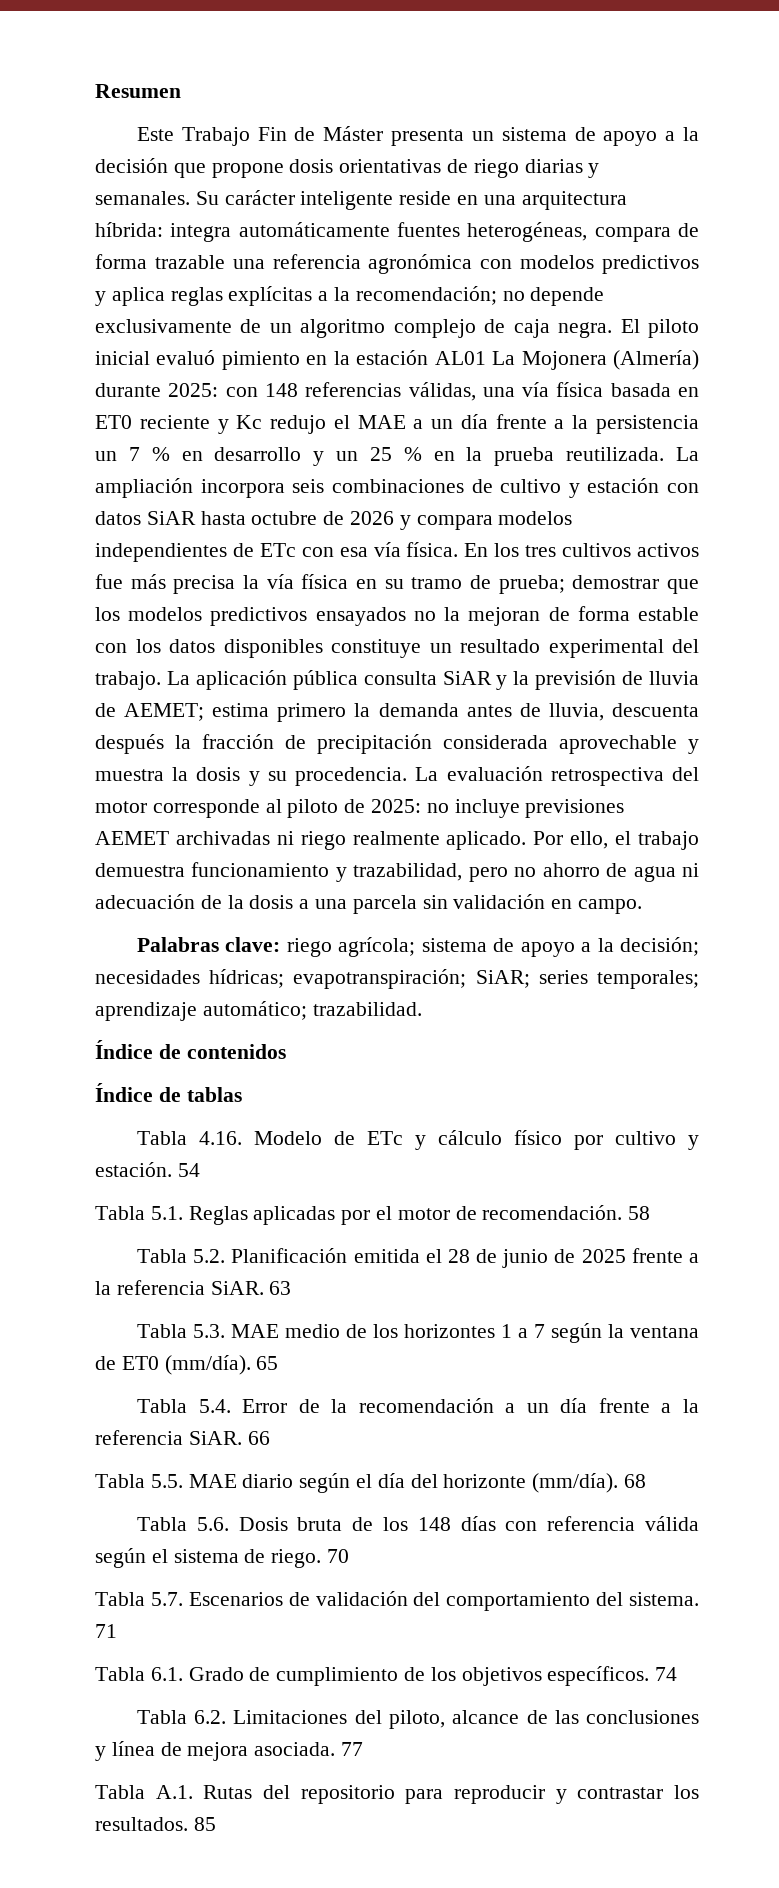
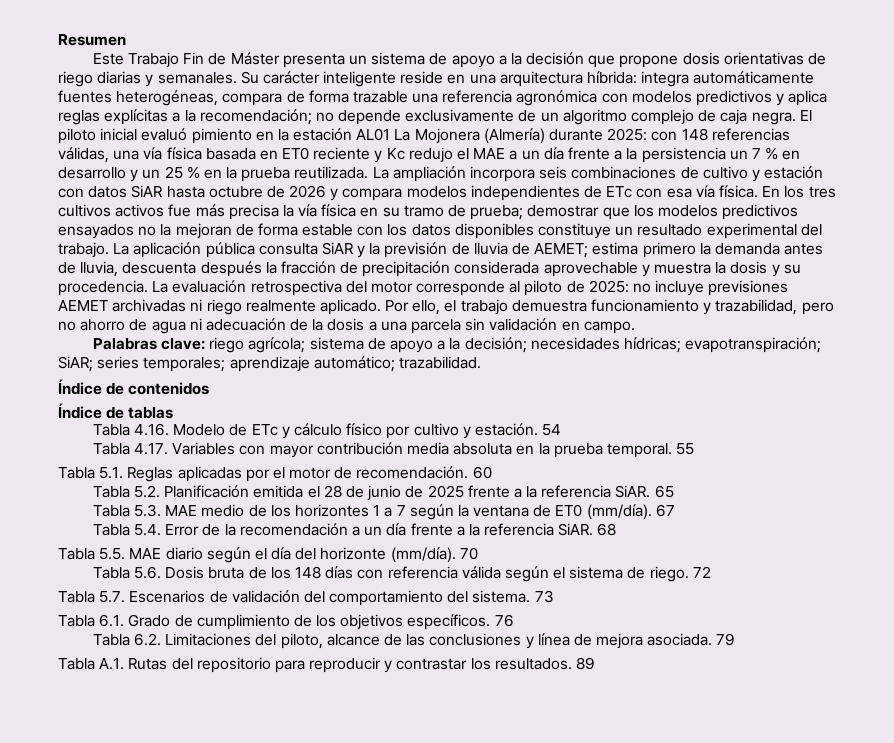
+ Tabla 4.17. Variables con mayor contribución media absoluta en la prueba temporal. 55
- 58
+ 60
- 63
+ 65
- 65
+ 67
- 66
+ 68
- 68
+ 70
- 70
+ 72
- 71
+ 73
- 74
+ 76
- 77
+ 79
- 85
+ 89

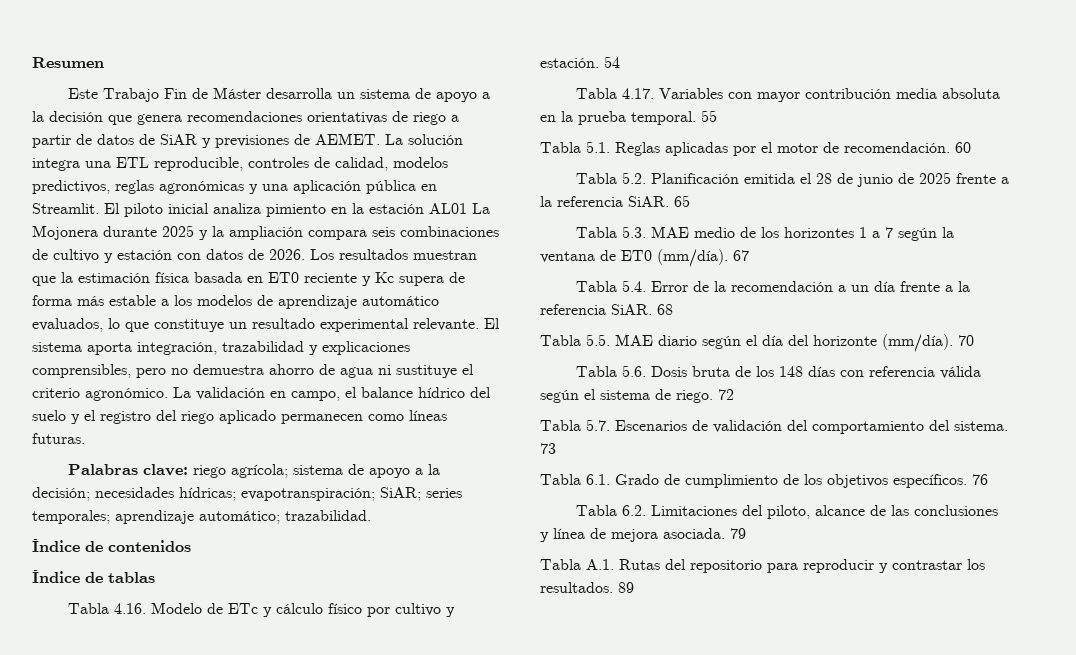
- Este Trabajo Fin de Máster presenta un sistema de apoyo a la decisión que propone dosis orientativas de riego diarias y semanales. Su carácter inteligente reside en una arquitectura híbrida: integra automáticamente fuentes heterogéneas, compara de forma trazable una referencia agronómica con modelos predictivos y aplica reglas explícitas a la recomendación; no depende exclusivamente de un algoritmo complejo de caja negra.
+ Este Trabajo Fin de Máster desarrolla un sistema de apoyo a la decisión que genera recomendaciones orientativas de riego a partir de datos de SiAR y previsiones de AEMET. La solución integra una ETL reproducible, controles de calidad, modelos predictivos, reglas agronómicas y una aplicación pública en Streamlit.
- El piloto inicial evaluó pimiento en la estación AL01 La Mojonera (Almería) durante 2025: con 148 referencias válidas, una vía física basada en ET0 reciente y Kc redujo el MAE a un día frente a la persistencia un 7 % en desarrollo y un 25 % en la prueba reutilizada. La ampliación incorpora seis combinaciones de cultivo y estación con datos SiAR hasta octubre de 2026 y compara modelos independientes de ETc con esa vía física. En los tres cultivos activos fue más precisa la vía física en su tramo de prueba; demostrar que los modelos predictivos ensayados no la mejoran de forma estable con los datos disponibles constituye un resultado experimental del trabajo. La aplicación pública consulta SiAR y la previsión de lluvia de AEMET; estima primero la demanda antes de lluvia, descuenta después la fracción de precipitación considerada aprovechable y muestra la dosis y su procedencia. La evaluación retrospectiva del motor corresponde al piloto de 2025: no incluye previsiones AEMET archivadas ni riego realmente aplicado. Por ello, el trabajo demuestra funcionamiento y trazabilidad, pero no ahorro de agua ni adecuación de la dosis a una parcela sin validación en campo.
+ El piloto inicial analiza pimiento en la estación AL01 La Mojonera durante 2025 y la ampliación compara seis combinaciones de cultivo y estación con datos de 2026. Los resultados muestran que la estimación física basada en ET0 reciente y Kc supera de forma más estable a los modelos de aprendizaje automático evaluados, lo que constituye un resultado experimental relevante. El sistema aporta integración, trazabilidad y explicaciones comprensibles, pero no demuestra ahorro de agua ni sustituye el criterio agronómico. La validación en campo, el balance hídrico del suelo y el registro del riego aplicado permanecen como líneas futuras.

